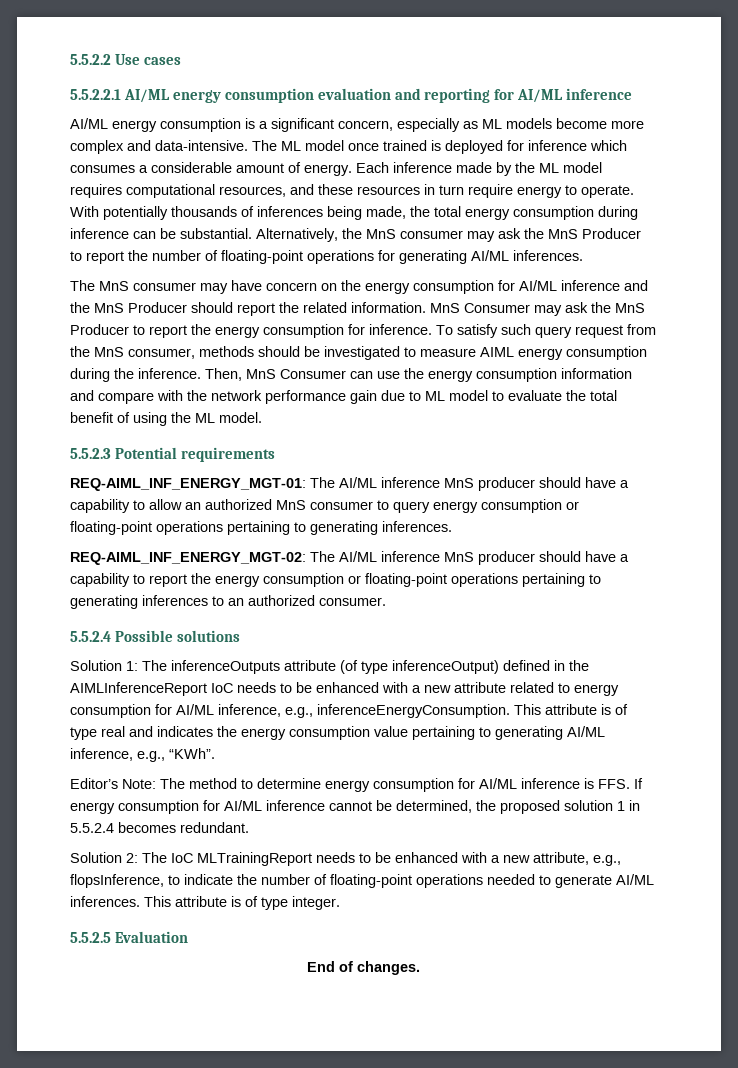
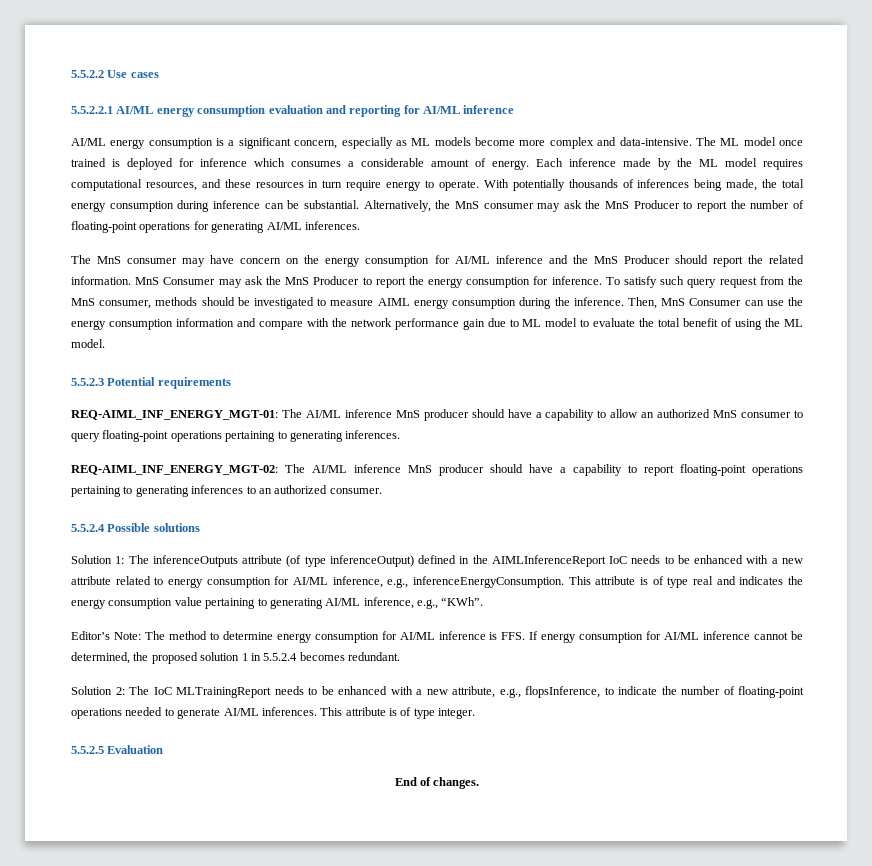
- REQ-AIML_INF_ENERGY_MGT-01: The AI/ML inference MnS producer should have a capability to allow an authorized MnS consumer to query energy consumption or floating-point operations pertaining to generating inferences.
+ REQ-AIML_INF_ENERGY_MGT-01: The AI/ML inference MnS producer should have a capability to allow an authorized MnS consumer to query floating-point operations pertaining to generating inferences.
- REQ-AIML_INF_ENERGY_MGT-02: The AI/ML inference MnS producer should have a capability to report the energy consumption or floating-point operations pertaining to generating inferences to an authorized consumer.
+ REQ-AIML_INF_ENERGY_MGT-02: The AI/ML inference MnS producer should have a capability to report floating-point operations pertaining to generating inferences to an authorized consumer.

